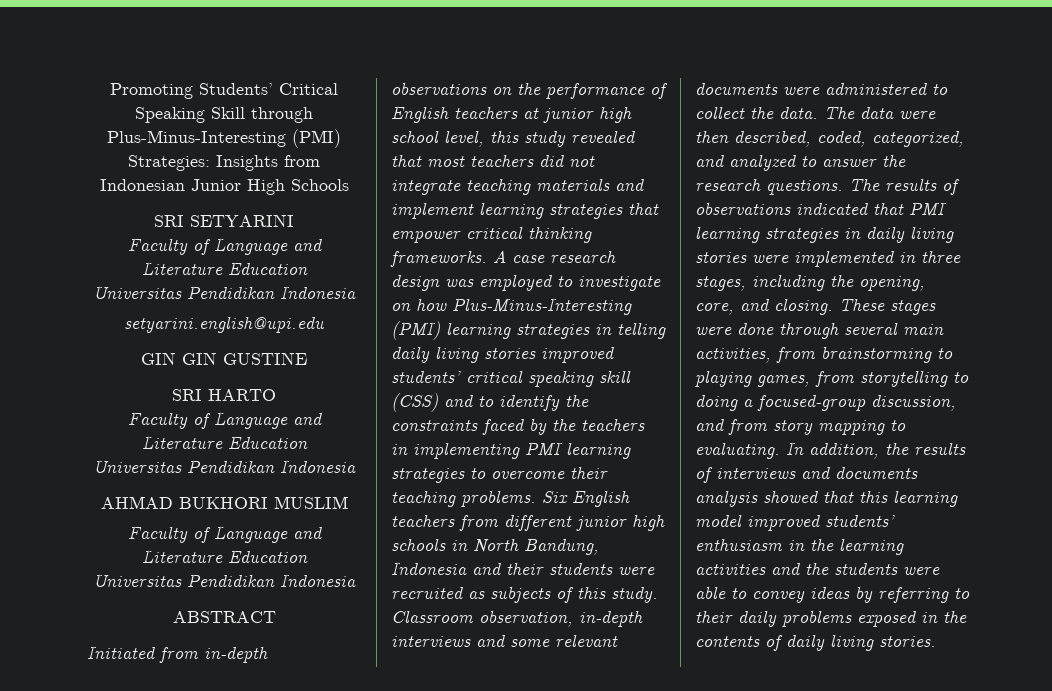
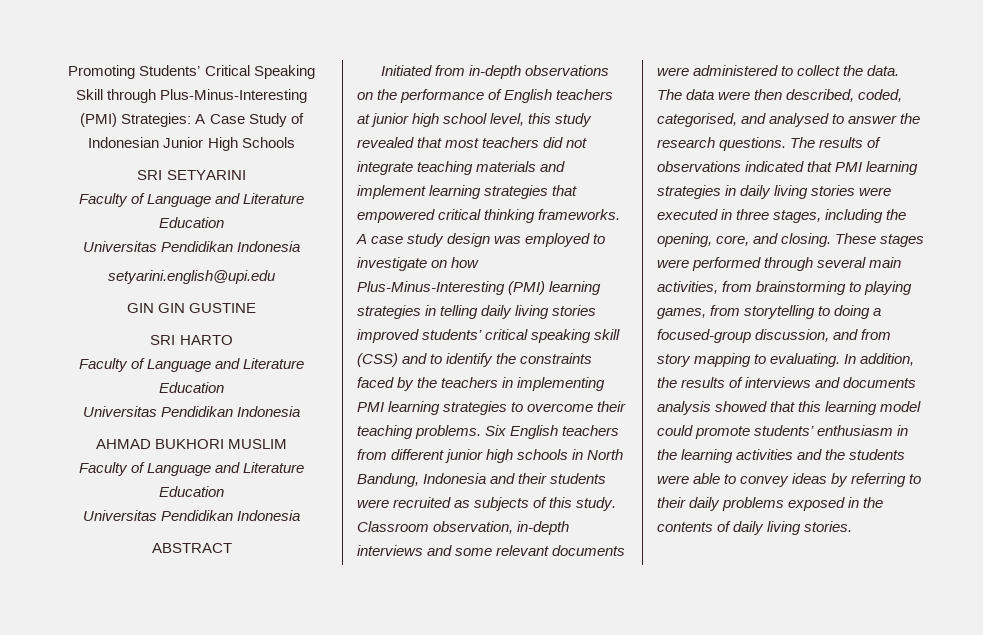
- Promoting Students’ Critical Speaking Skill through Plus-Minus-Interesting (PMI) Strategies: Insights from Indonesian Junior High Schools
+ Promoting Students’ Critical Speaking Skill through Plus-Minus-Interesting (PMI) Strategies: A Case Study of Indonesian Junior High Schools
- Initiated from in-depth observations on the performance of English teachers at junior high school level, this study revealed that most teachers did not integrate teaching materials and implement learning strategies that empower critical thinking frameworks.
+ Initiated from in-depth observations on the performance of English teachers at junior high school level, this study revealed that most teachers did not integrate teaching materials and implement learning strategies that empowered critical thinking frameworks.
- A case research design was employed to investigate on how Plus-Minus-Interesting (PMI) learning strategies in telling daily living stories improved students’ critical speaking skill (CSS) and to identify the constraints faced by the teachers in implementing PMI learning strategies to overcome their teaching problems.
+ A case study design was employed to investigate on how Plus-Minus-Interesting (PMI) learning strategies in telling daily living stories improved students’ critical speaking skill (CSS) and to identify the constraints faced by the teachers in implementing PMI learning strategies to overcome their teaching problems.
- The data were then described, coded, categorized, and analyzed to answer the research questions.
+ The data were then described, coded, categorised, and analysed to answer the research questions.
- The results of observations indicated that PMI learning strategies in daily living stories were implemented in three stages, including the opening, core, and closing.
+ The results of observations indicated that PMI learning strategies in daily living stories were executed in three stages, including the opening, core, and closing.
- These stages were done through several main activities, from brainstorming to playing games, from storytelling to doing a focused-group discussion, and from story mapping to evaluating.
+ These stages were performed through several main activities, from brainstorming to playing games, from storytelling to doing a focused-group discussion, and from story mapping to evaluating.
- In addition, the results of interviews and documents analysis showed that this learning model improved students’ enthusiasm in the learning activities and the students were able to convey ideas by referring to their daily problems exposed in the contents of daily living stories.
+ In addition, the results of interviews and documents analysis showed that this learning model could promote students’ enthusiasm in the learning activities and the students were able to convey ideas by referring to their daily problems exposed in the contents of daily living stories.

